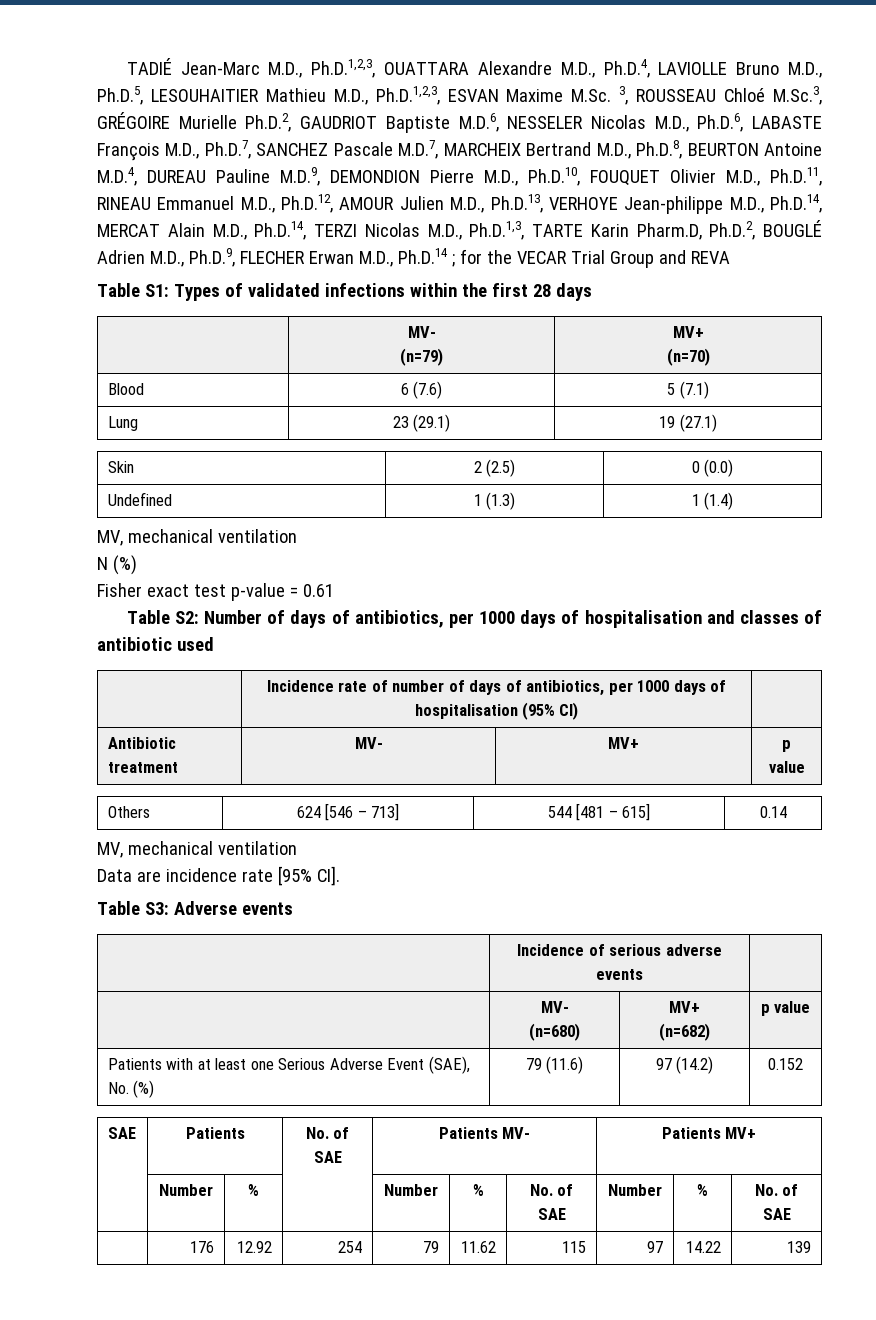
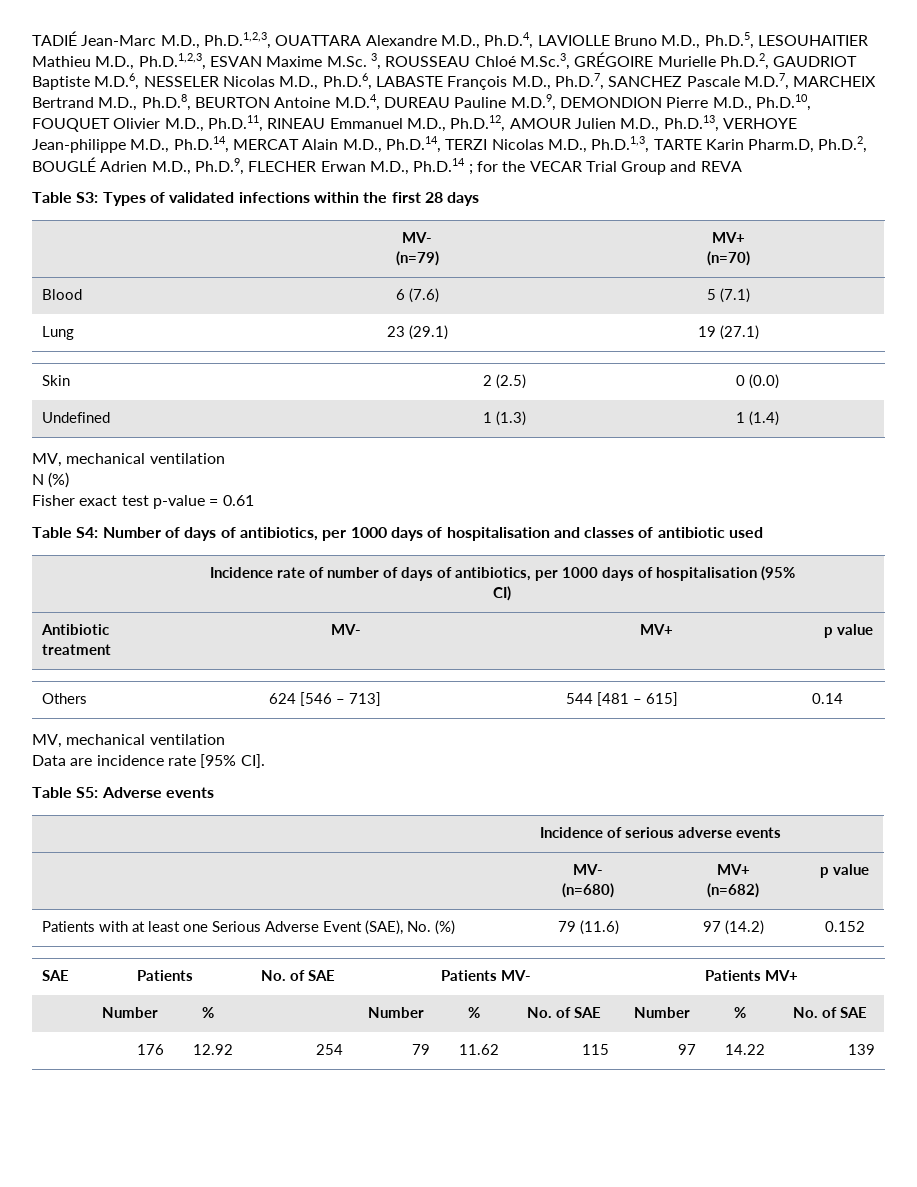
- Table S1: Types of validated infections within the first 28 days
+ Table S3: Types of validated infections within the first 28 days
- Table S2: Number of days of antibiotics, per 1000 days of hospitalisation and classes of antibiotic used
+ Table S4: Number of days of antibiotics, per 1000 days of hospitalisation and classes of antibiotic used
- Table S3: Adverse events
+ Table S5: Adverse events

